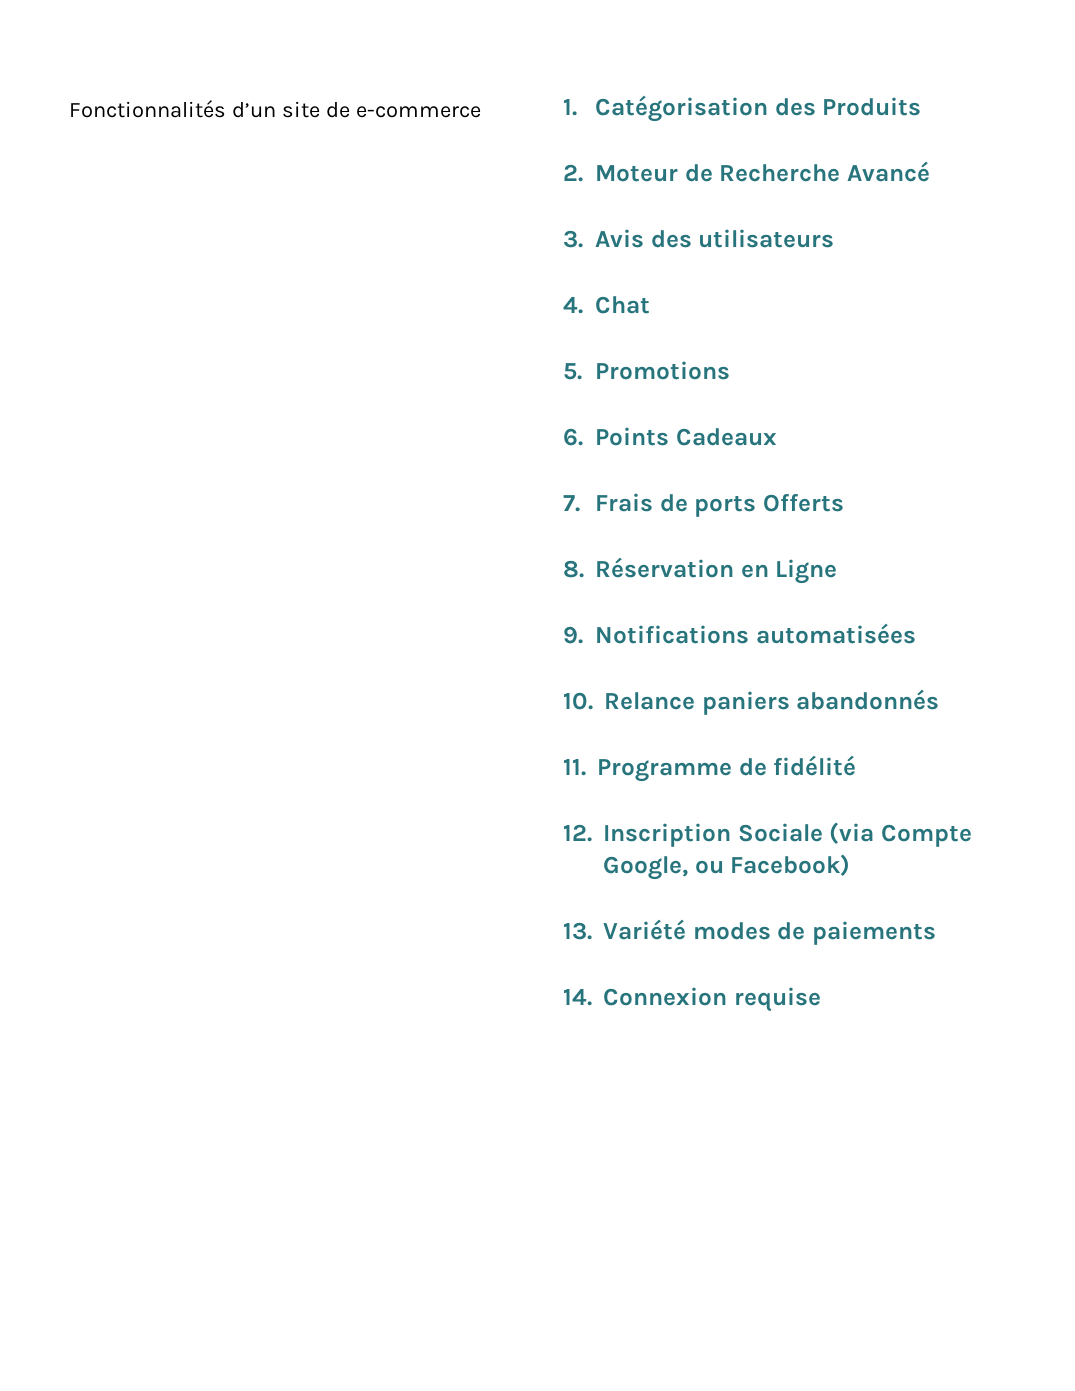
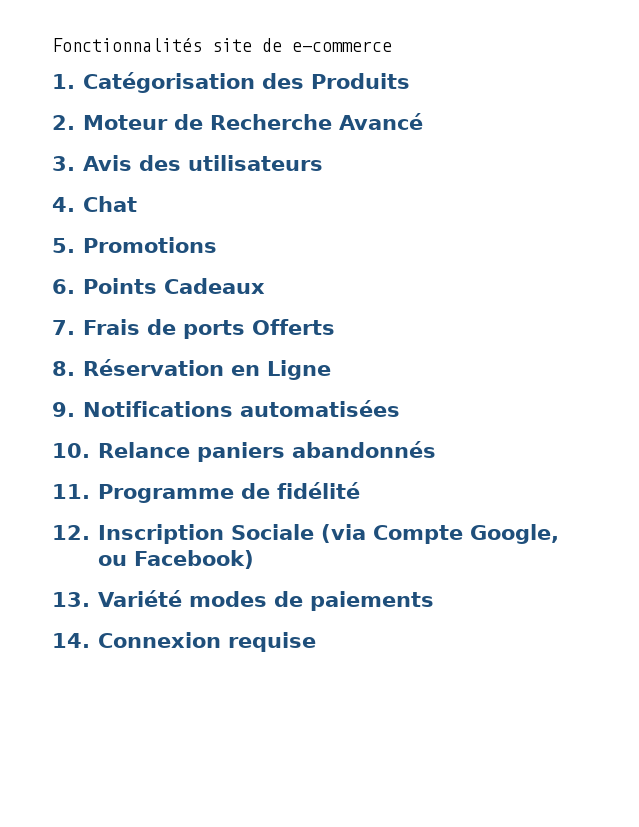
- Fonctionnalités d’un site de e-commerce
+ Fonctionnalités site de e-commerce

